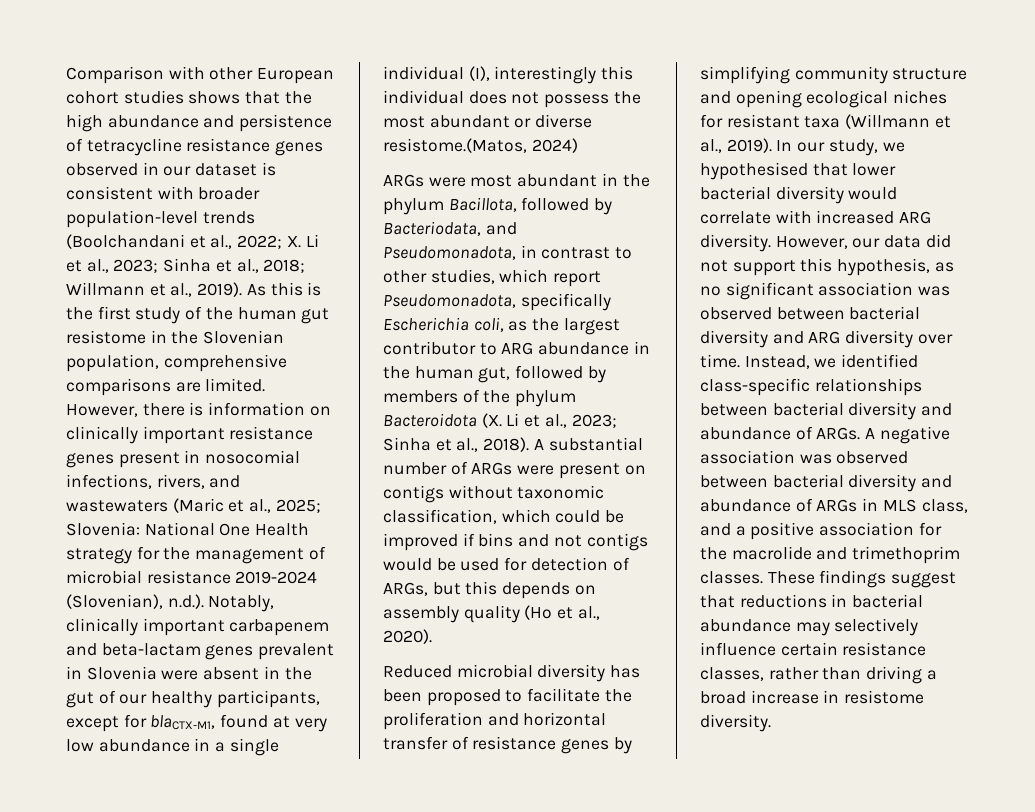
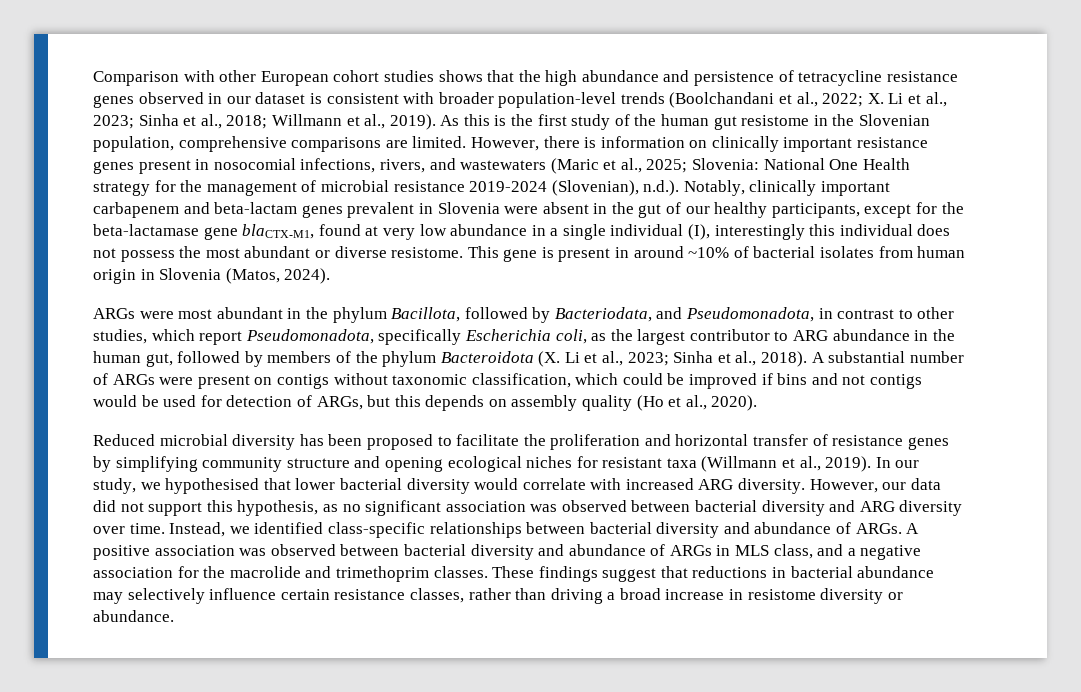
- National One Health strategy for the management of microbial resistance 2019-2024 (Slovenian), n.d.). Notably, clinically important carbapenem and beta-lactam genes prevalent in Slovenia were absent in the gut of our healthy participants, except for blaCTX-M1, found at very low abundance in a single individual (I), interestingly this individual does not possess the most abundant or diverse resistome.(Matos, 2024)
+ National One Health strategy for the management of microbial resistance 2019-2024 (Slovenian), n.d.). Notably, clinically important carbapenem and beta-lactam genes prevalent in Slovenia were absent in the gut of our healthy participants, except for the beta-lactamase gene blaCTX-M1, found at very low abundance in a single individual (I), interestingly this individual does not possess the most abundant or diverse resistome. This gene is present in around ~10% of bacterial isolates from human origin in Slovenia (Matos, 2024).
- A negative association was observed between bacterial diversity and abundance of ARGs in MLS class, and a positive association for the macrolide and trimethoprim classes.
+ A positive association was observed between bacterial diversity and abundance of ARGs in MLS class, and a negative association for the macrolide and trimethoprim classes.
- These findings suggest that reductions in bacterial abundance may selectively influence certain resistance classes, rather than driving a broad increase in resistome diversity.
+ These findings suggest that reductions in bacterial abundance may selectively influence certain resistance classes, rather than driving a broad increase in resistome diversity or abundance.

